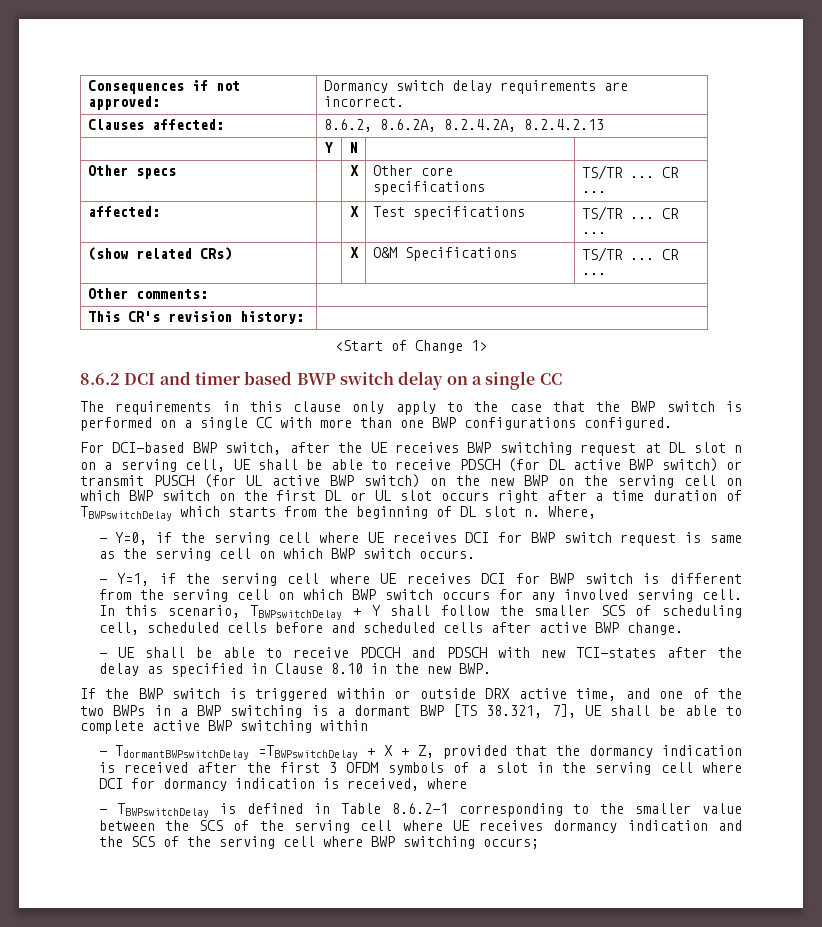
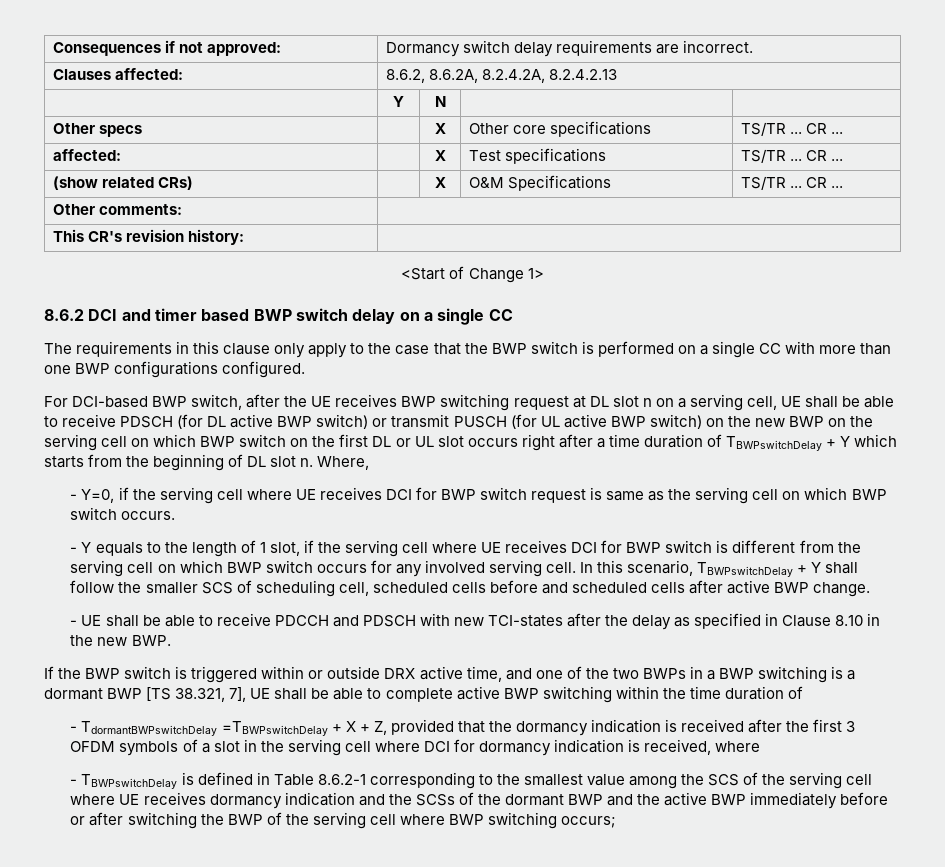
- For DCI-based BWP switch, after the UE receives BWP switching request at DL slot n on a serving cell, UE shall be able to receive PDSCH (for DL active BWP switch) or transmit PUSCH (for UL active BWP switch) on the new BWP on the serving cell on which BWP switch on the first DL or UL slot occurs right after a time duration of TBWPswitchDelay which starts from the beginning of DL slot n.
+ For DCI-based BWP switch, after the UE receives BWP switching request at DL slot n on a serving cell, UE shall be able to receive PDSCH (for DL active BWP switch) or transmit PUSCH (for UL active BWP switch) on the new BWP on the serving cell on which BWP switch on the first DL or UL slot occurs right after a time duration of TBWPswitchDelay + Y which starts from the beginning of DL slot n.
- - Y=1, if the serving cell where UE receives DCI for BWP switch is different from the serving cell on which BWP switch occurs for any involved serving cell.
+ - Y equals to the length of 1 slot, if the serving cell where UE receives DCI for BWP switch is different from the serving cell on which BWP switch occurs for any involved serving cell.
- If the BWP switch is triggered within or outside DRX active time, and one of the two BWPs in a BWP switching is a dormant BWP [TS 38.321, 7], UE shall be able to complete active BWP switching within
+ If the BWP switch is triggered within or outside DRX active time, and one of the two BWPs in a BWP switching is a dormant BWP [TS 38.321, 7], UE shall be able to complete active BWP switching within the time duration of
- - TBWPswitchDelay is defined in Table 8.6.2-1 corresponding to the smaller value between the SCS of the serving cell where UE receives dormancy indication and the SCS of the serving cell where BWP switching occurs;
+ - TBWPswitchDelay is defined in Table 8.6.2-1 corresponding to the smallest value among the SCS of the serving cell where UE receives dormancy indication and the SCSs of the dormant BWP and the active BWP immediately before or after switching the BWP of the serving cell where BWP switching occurs;

